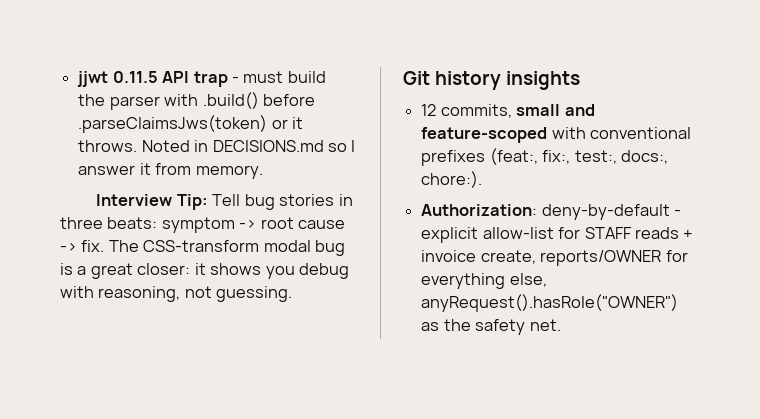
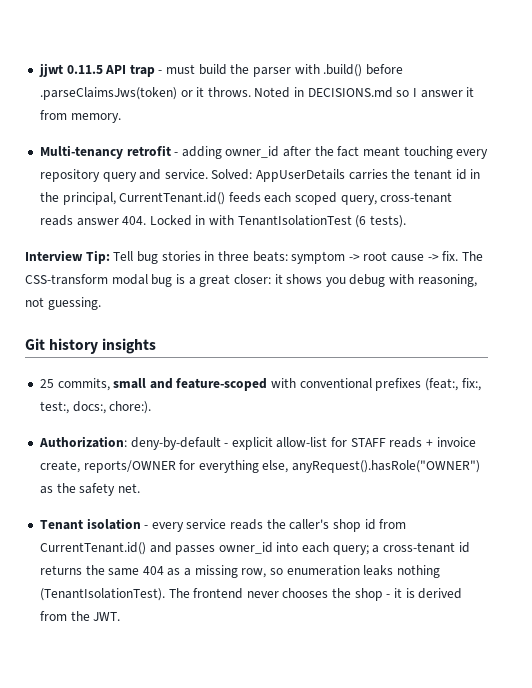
+ Multi-tenancy retrofit - adding owner_id after the fact meant touching every repository query and service. Solved: AppUserDetails carries the tenant id in the principal, CurrentTenant.id() feeds each scoped query, cross-tenant reads answer 404. Locked in with TenantIsolationTest (6 tests).
- 12 commits, small and feature-scoped with conventional prefixes (feat:, fix:, test:, docs:, chore:).
+ 25 commits, small and feature-scoped with conventional prefixes (feat:, fix:, test:, docs:, chore:).
+ Tenant isolation - every service reads the caller's shop id from CurrentTenant.id() and passes owner_id into each query; a cross-tenant id returns the same 404 as a missing row, so enumeration leaks nothing (TenantIsolationTest). The frontend never chooses the shop - it is derived from the JWT.

